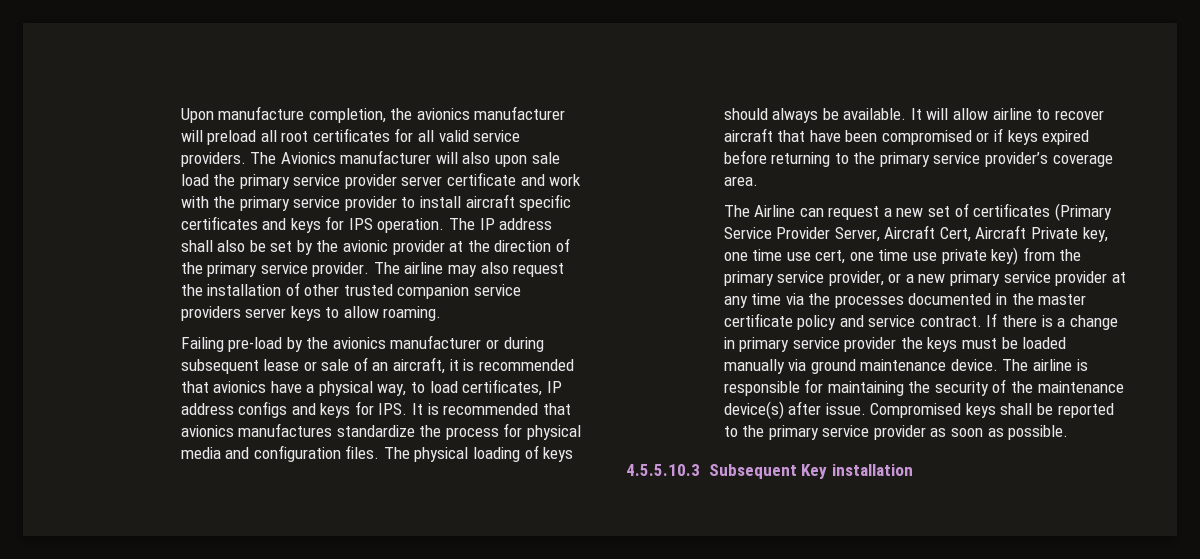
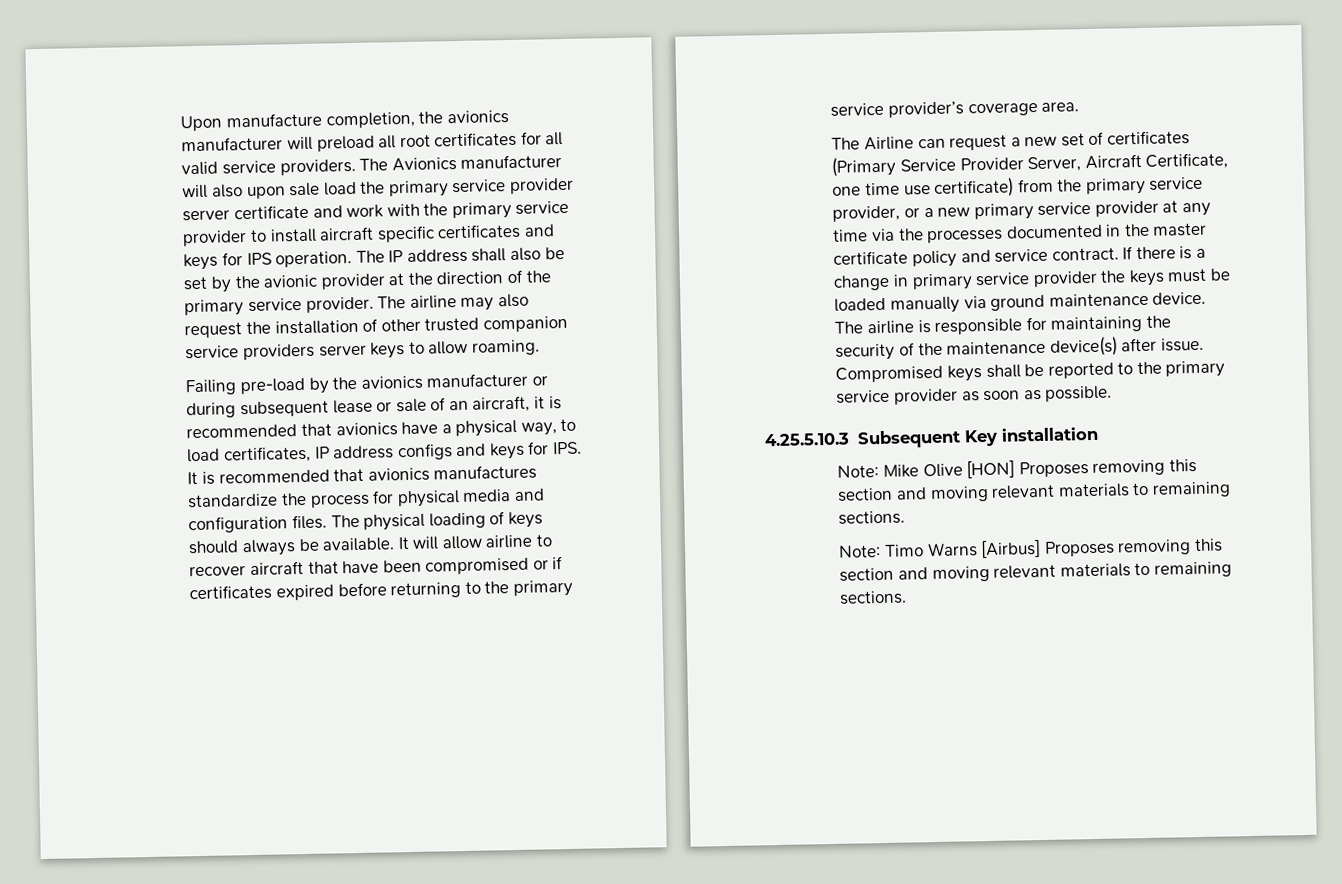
- It will allow airline to recover aircraft that have been compromised or if keys expired before returning to the primary service provider’s coverage area.
+ It will allow airline to recover aircraft that have been compromised or if certificates expired before returning to the primary service provider’s coverage area.
- The Airline can request a new set of certificates (Primary Service Provider Server, Aircraft Cert, Aircraft Private key, one time use cert, one time use private key) from the primary service provider, or a new primary service provider at any time via the processes documented in the master certificate policy and service contract.
+ The Airline can request a new set of certificates (Primary Service Provider Server, Aircraft Certificate, one time use certificate) from the primary service provider, or a new primary service provider at any time via the processes documented in the master certificate policy and service contract.
- 4.5.5.10.3 Subsequent Key installation
+ 4.25.5.10.3 Subsequent Key installation
+ Note: Mike Olive [HON] Proposes removing this section and moving relevant materials to remaining sections.
+ Note: Timo Warns [Airbus] Proposes removing this section and moving relevant materials to remaining sections.

